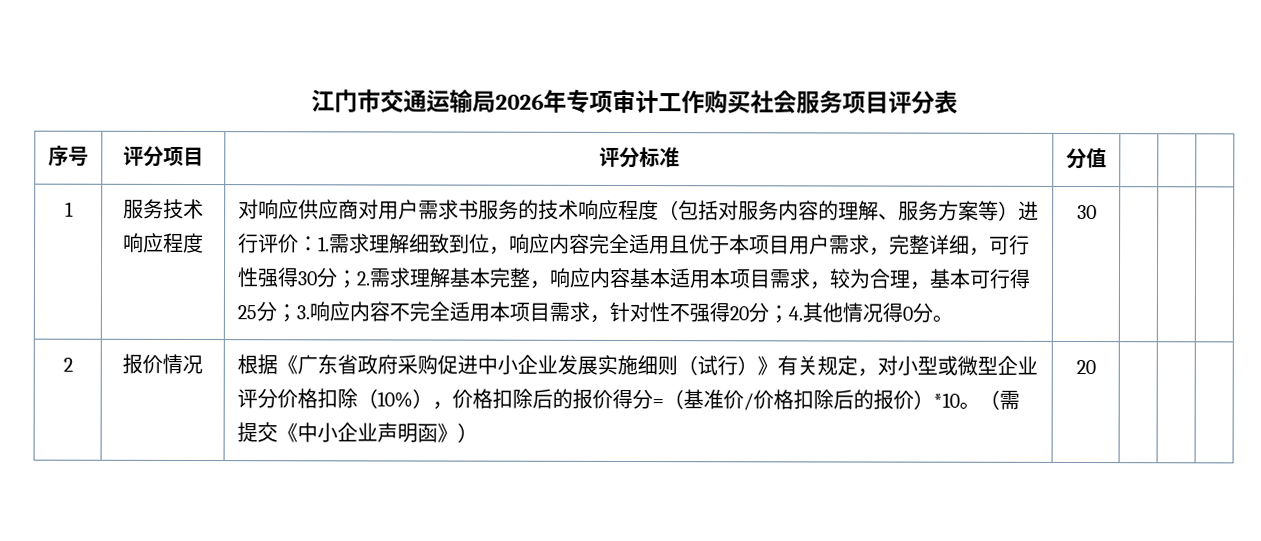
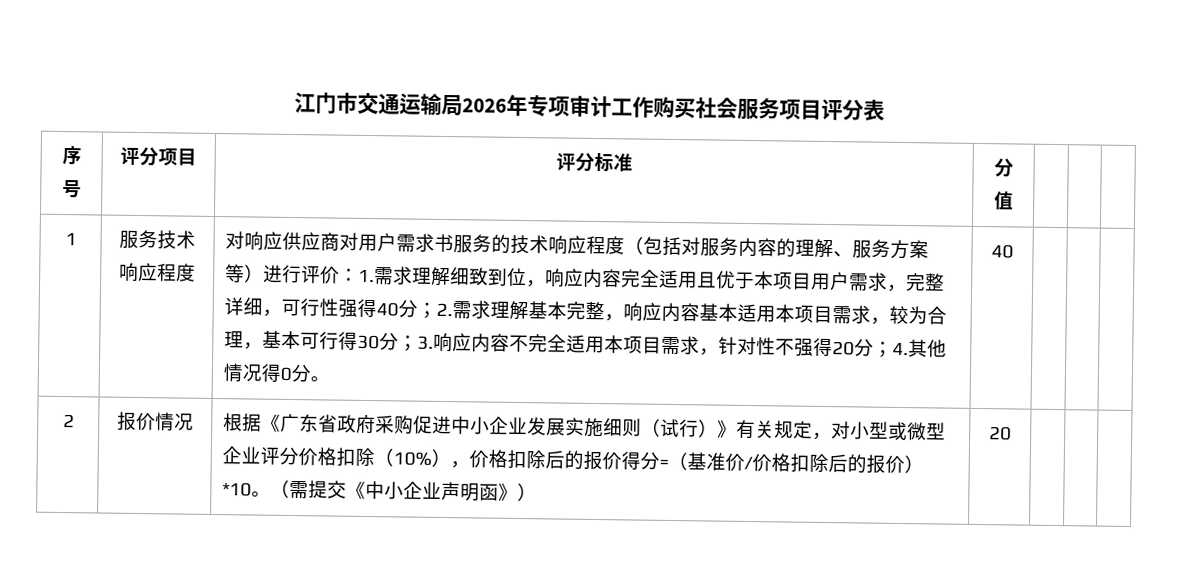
- 1.需求理解细致到位，响应内容完全适用且优于本项目用户需求，完整详细，可行性强得30分；
+ 1.需求理解细致到位，响应内容完全适用且优于本项目用户需求，完整详细，可行性强得40分；
- 2.需求理解基本完整，响应内容基本适用本项目需求，较为合理，基本可行得25分；
+ 2.需求理解基本完整，响应内容基本适用本项目需求，较为合理，基本可行得30分；
- 4.其他情况得0分。 | 30
+ 4.其他情况得0分。 | 40

